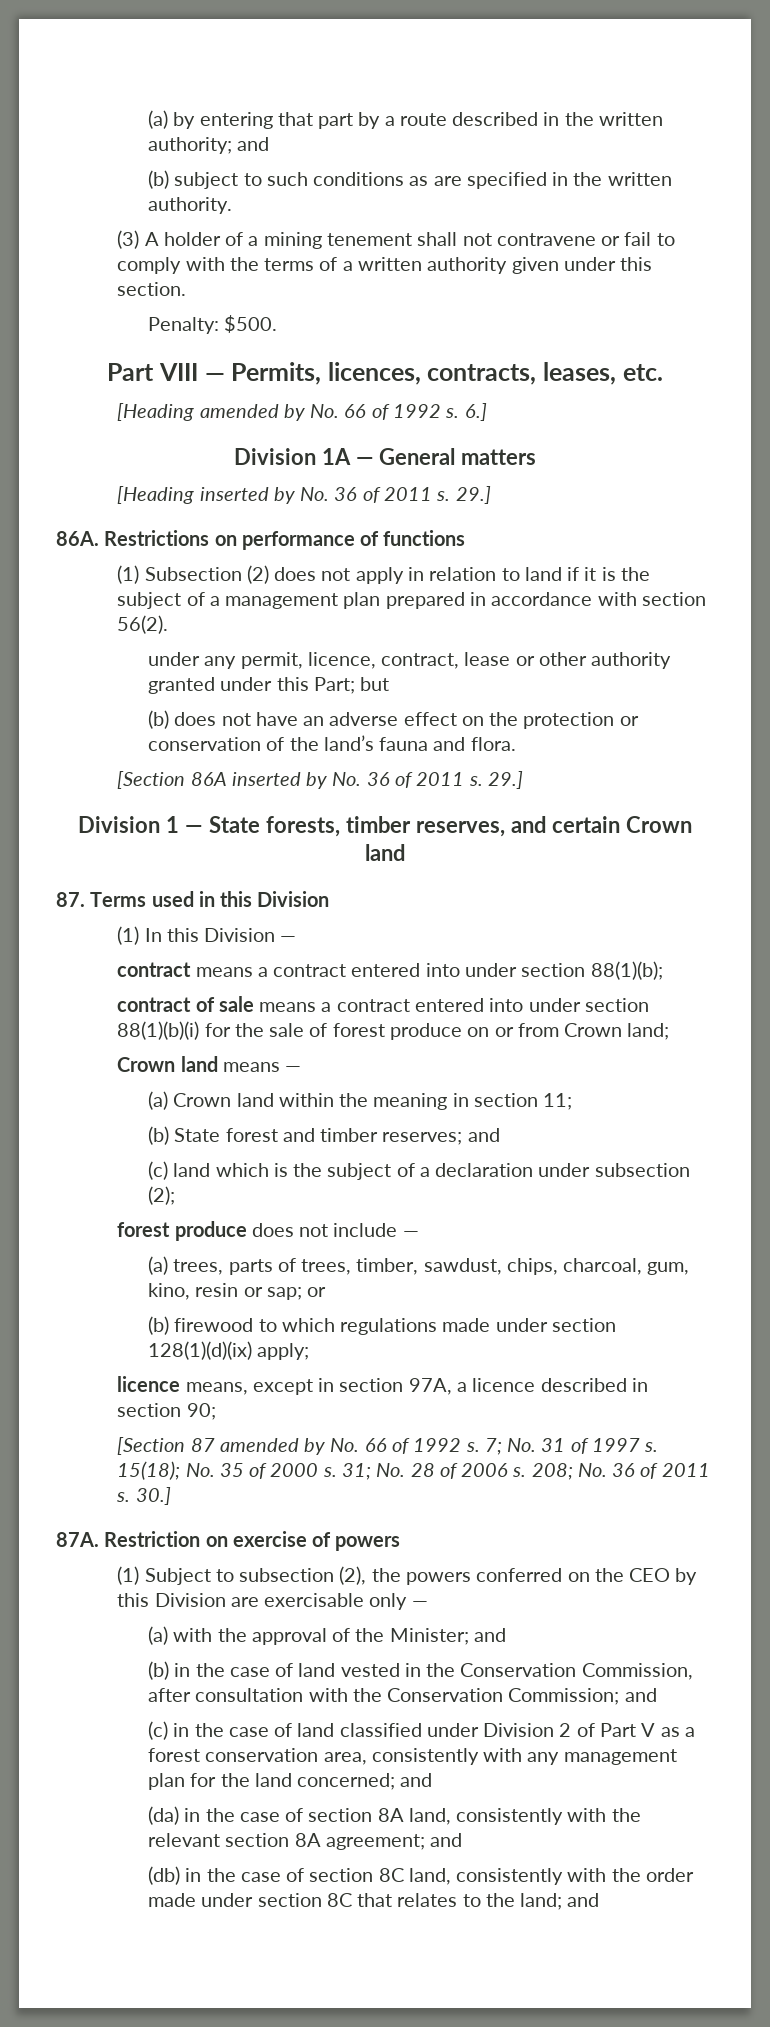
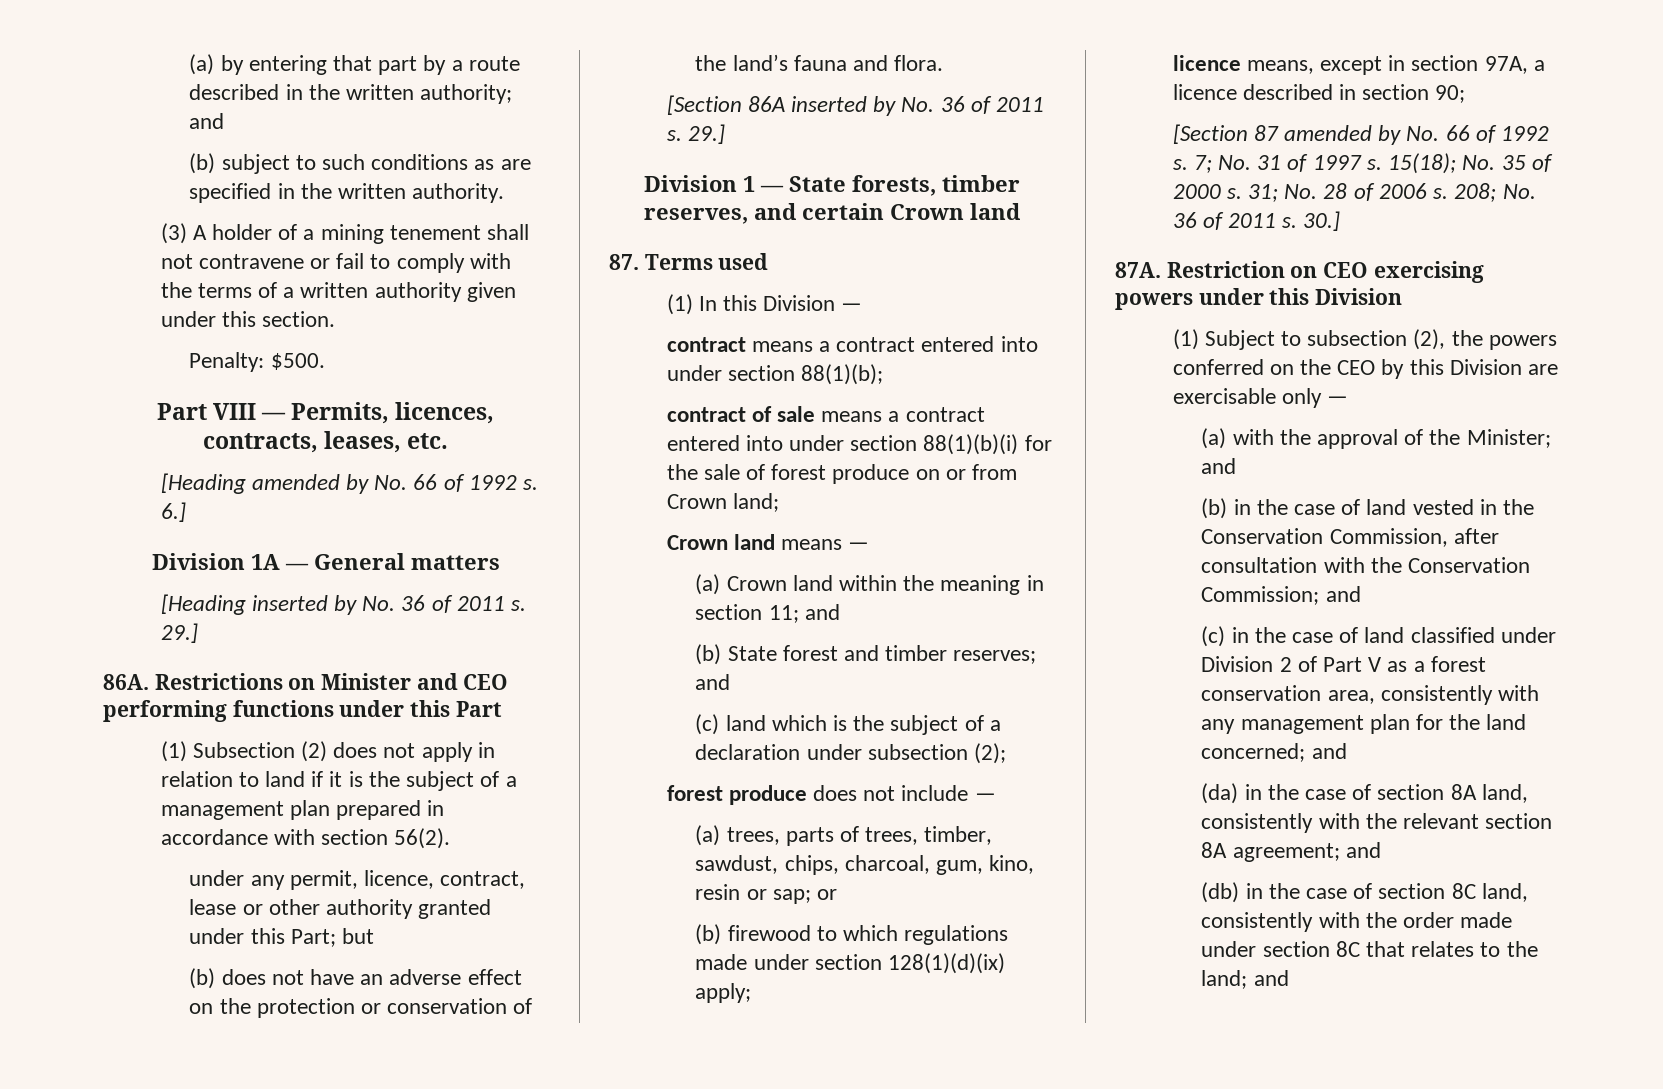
- Restrictions on performance of functions
+ Restrictions on Minister and CEO performing functions under this Part
- 87. Terms used in this Division
+ 87. Terms used
- (a) Crown land within the meaning in section 11;
+ (a) Crown land within the meaning in section 11; and
- Restriction on exercise of powers
+ Restriction on CEO exercising powers under this Division

